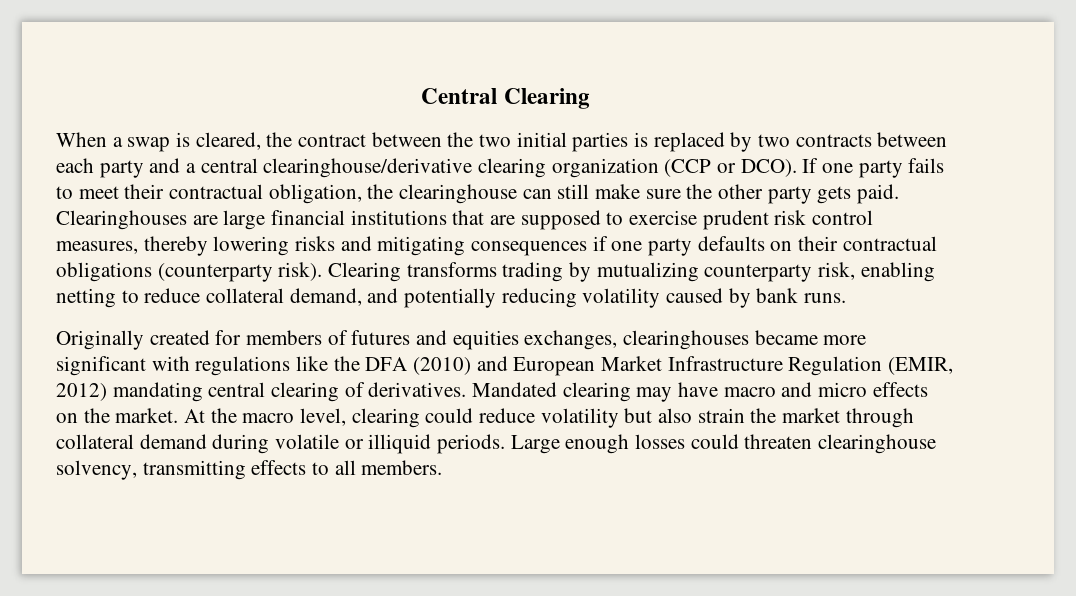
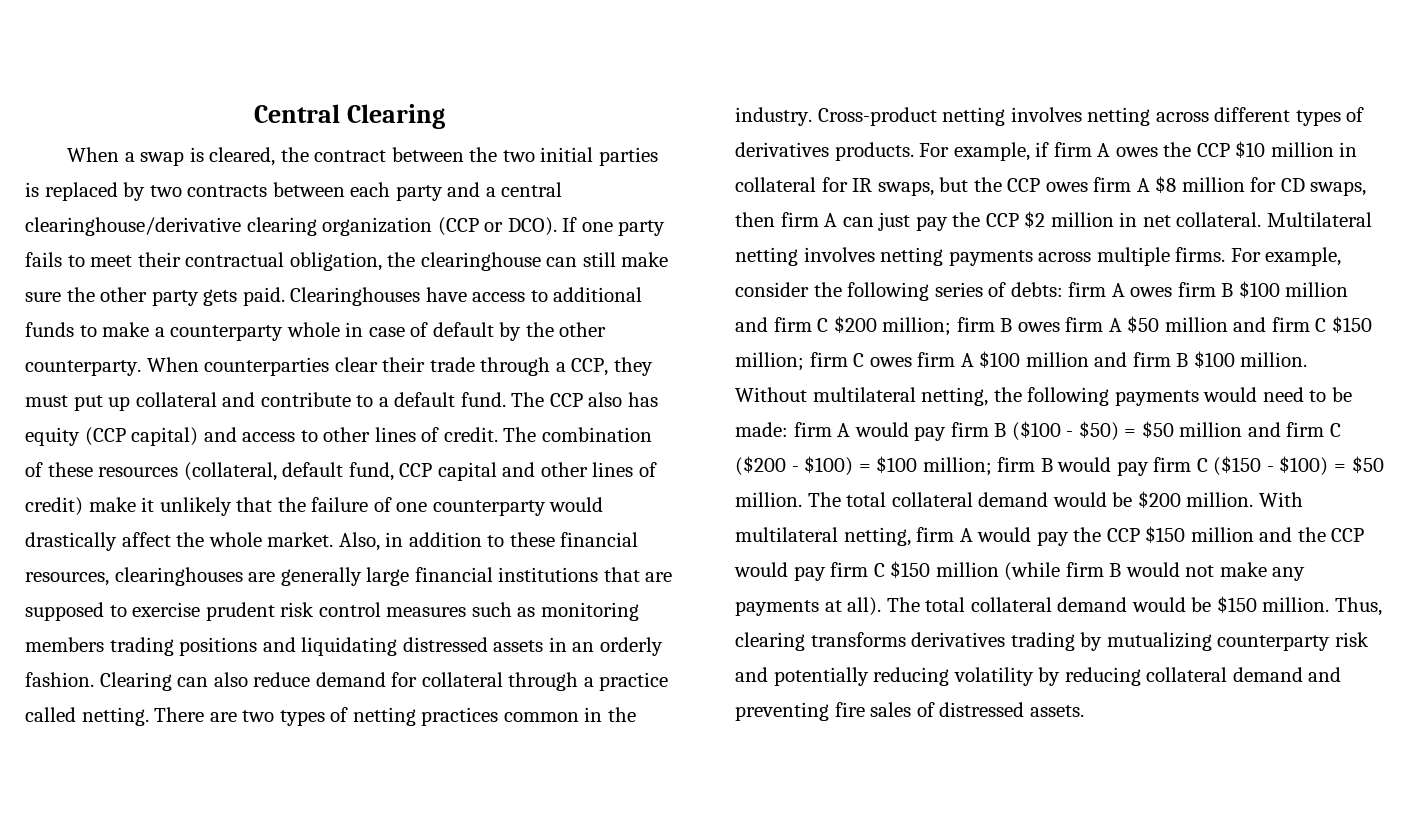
- Clearinghouses are large financial institutions that are supposed to exercise prudent risk control measures, thereby lowering risks and mitigating consequences if one party defaults on their contractual obligations (counterparty risk). Clearing transforms trading by mutualizing counterparty risk, enabling netting to reduce collateral demand, and potentially reducing volatility caused by bank runs.
- Originally created for members of futures and equities exchanges, clearinghouses became more significant with regulations like the DFA (2010) and European Market Infrastructure Regulation (EMIR, 2012) mandating central clearing of derivatives. Mandated clearing may have macro and micro effects on the market. At the macro level, clearing could reduce volatility but also strain the market through collateral demand during volatile or illiquid periods. Large enough losses could threaten clearinghouse solvency, transmitting effects to all members.
+ Clearinghouses have access to additional funds to make a counterparty whole in case of default by the other counterparty. When counterparties clear their trade through a CCP, they must put up collateral and contribute to a default fund. The CCP also has equity (CCP capital) and access to other lines of credit. The combination of these resources (collateral, default fund, CCP capital and other lines of credit) make it unlikely that the failure of one counterparty would drastically affect the whole market. Also, in addition to these financial resources, clearinghouses are generally large financial institutions that are supposed to exercise prudent risk control measures such as monitoring members trading positions and liquidating distressed assets in an orderly fashion. Clearing can also reduce demand for collateral through a practice called netting. There are two types of netting practices common in the industry. Cross-product netting involves netting across different types of derivatives products. For example, if firm A owes the CCP $10 million in collateral for IR swaps, but the CCP owes firm A $8 million for CD swaps, then firm A can just pay the CCP $2 million in net collateral. Multilateral netting involves netting payments across multiple firms. For example, consider the following series of debts: firm A owes firm B $100 million and firm C $200 million; firm B owes firm A $50 million and firm C $150 million; firm C owes firm A $100 million and firm B $100 million. Without multilateral netting, the following payments would need to be made: firm A would pay firm B ($100 - $50) = $50 million and firm C ($200 - $100) = $100 million; firm B would pay firm C ($150 - $100) = $50 million. The total collateral demand would be $200 million. With multilateral netting, firm A would pay the CCP $150 million and the CCP would pay firm C $150 million (while firm B would not make any payments at all). The total collateral demand would be $150 million. Thus, clearing transforms derivatives trading by mutualizing counterparty risk and potentially reducing volatility by reducing collateral demand and preventing fire sales of distressed assets.

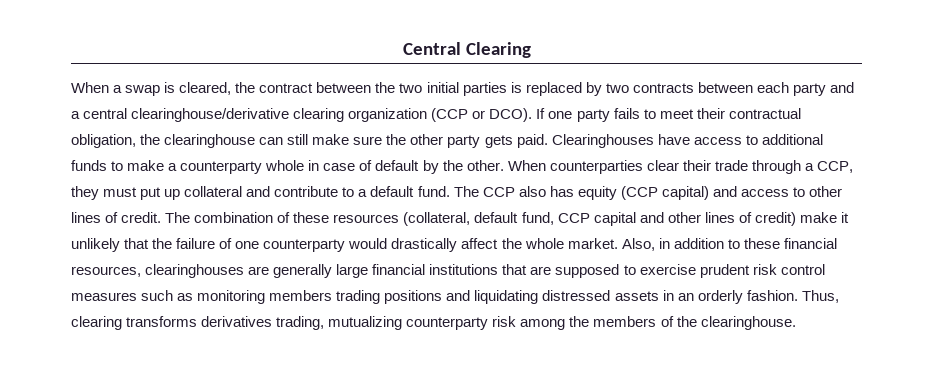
- Clearinghouses have access to additional funds to make a counterparty whole in case of default by the other counterparty.
+ Clearinghouses have access to additional funds to make a counterparty whole in case of default by the other.
- Clearing can also reduce demand for collateral through a practice called netting. There are two types of netting practices common in the industry. Cross-product netting involves netting across different types of derivatives products. For example, if firm A owes the CCP $10 million in collateral for IR swaps, but the CCP owes firm A $8 million for CD swaps, then firm A can just pay the CCP $2 million in net collateral. Multilateral netting involves netting payments across multiple firms. For example, consider the following series of debts: firm A owes firm B $100 million and firm C $200 million; firm B owes firm A $50 million and firm C $150 million; firm C owes firm A $100 million and firm B $100 million. Without multilateral netting, the following payments would need to be made: firm A would pay firm B ($100 - $50) = $50 million and firm C ($200 - $100) = $100 million; firm B would pay firm C ($150 - $100) = $50 million. The total collateral demand would be $200 million. With multilateral netting, firm A would pay the CCP $150 million and the CCP would pay firm C $150 million (while firm B would not make any payments at all). The total collateral demand would be $150 million.
- Thus, clearing transforms derivatives trading by mutualizing counterparty risk and potentially reducing volatility by reducing collateral demand and preventing fire sales of distressed assets.
+ Thus, clearing transforms derivatives trading, mutualizing counterparty risk among the members of the clearinghouse.

